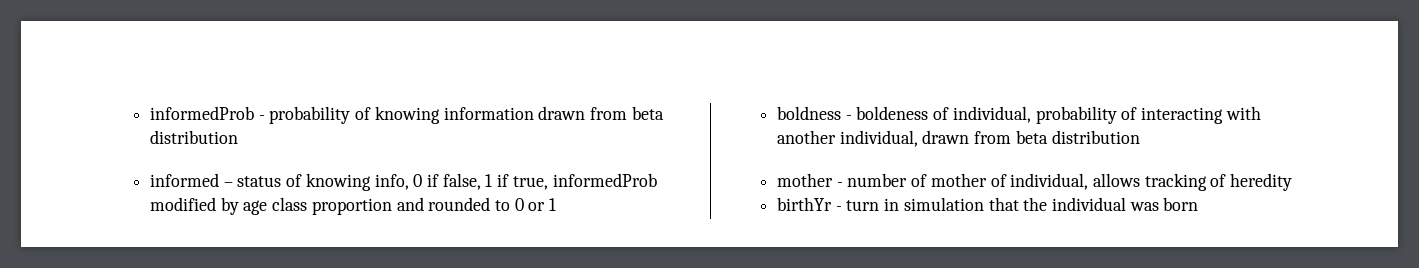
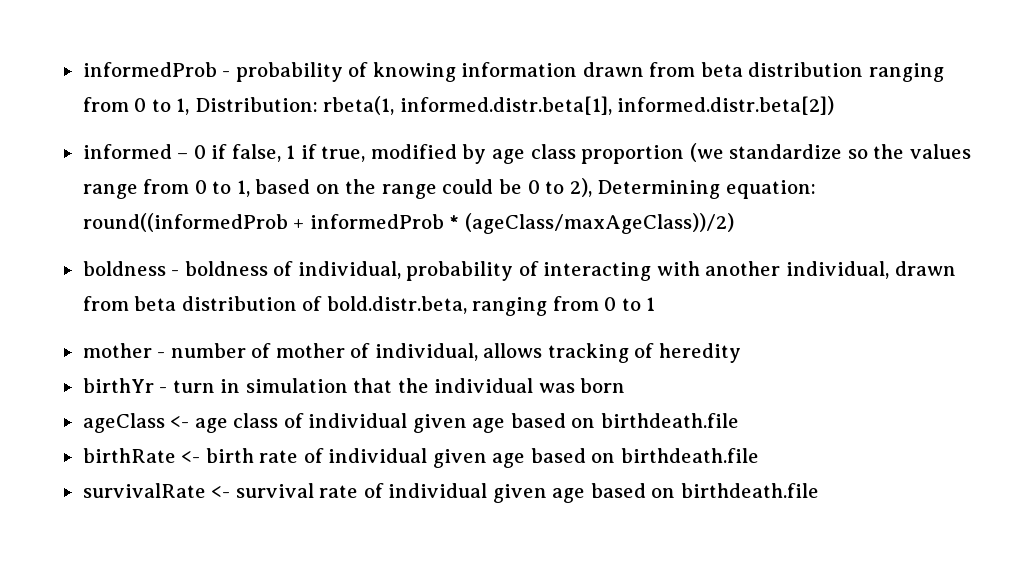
- informedProb - probability of knowing information drawn from beta distribution
- informed – status of knowing info, 0 if false, 1 if true, informedProb modified by age class proportion and rounded to 0 or 1
+ informedProb - probability of knowing information drawn from beta distribution ranging from 0 to 1, Distribution: rbeta(1, informed.distr.beta[1], informed.distr.beta[2])
+ informed – 0 if false, 1 if true, modified by age class proportion (we standardize so the values range from 0 to 1, based on the range could be 0 to 2), Determining equation: round((informedProb + informedProb * (ageClass/maxAgeClass))/2)
- boldness - boldeness of individual, probability of interacting with another individual, drawn from beta distribution
+ boldness - boldness of individual, probability of interacting with another individual, drawn from beta distribution of bold.distr.beta, ranging from 0 to 1
+ ageClass <- age class of individual given age based on birthdeath.file
+ birthRate <- birth rate of individual given age based on birthdeath.file
+ survivalRate <- survival rate of individual given age based on birthdeath.file

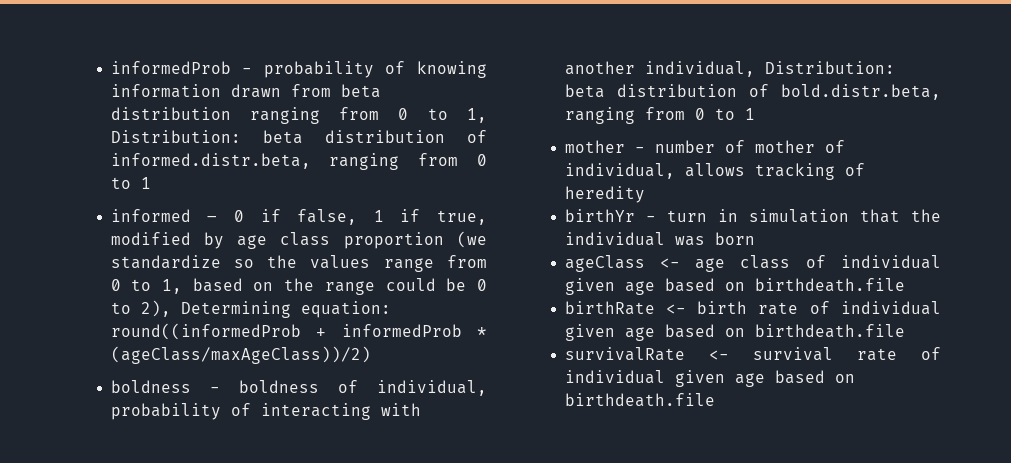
- informedProb - probability of knowing information drawn from beta distribution ranging from 0 to 1, Distribution: rbeta(1, informed.distr.beta[1], informed.distr.beta[2])
+ informedProb - probability of knowing information drawn from beta distribution ranging from 0 to 1, Distribution: beta distribution of informed.distr.beta, ranging from 0 to 1
- boldness - boldness of individual, probability of interacting with another individual, drawn from beta distribution of bold.distr.beta, ranging from 0 to 1
+ boldness - boldness of individual, probability of interacting with another individual, Distribution: beta distribution of bold.distr.beta, ranging from 0 to 1

